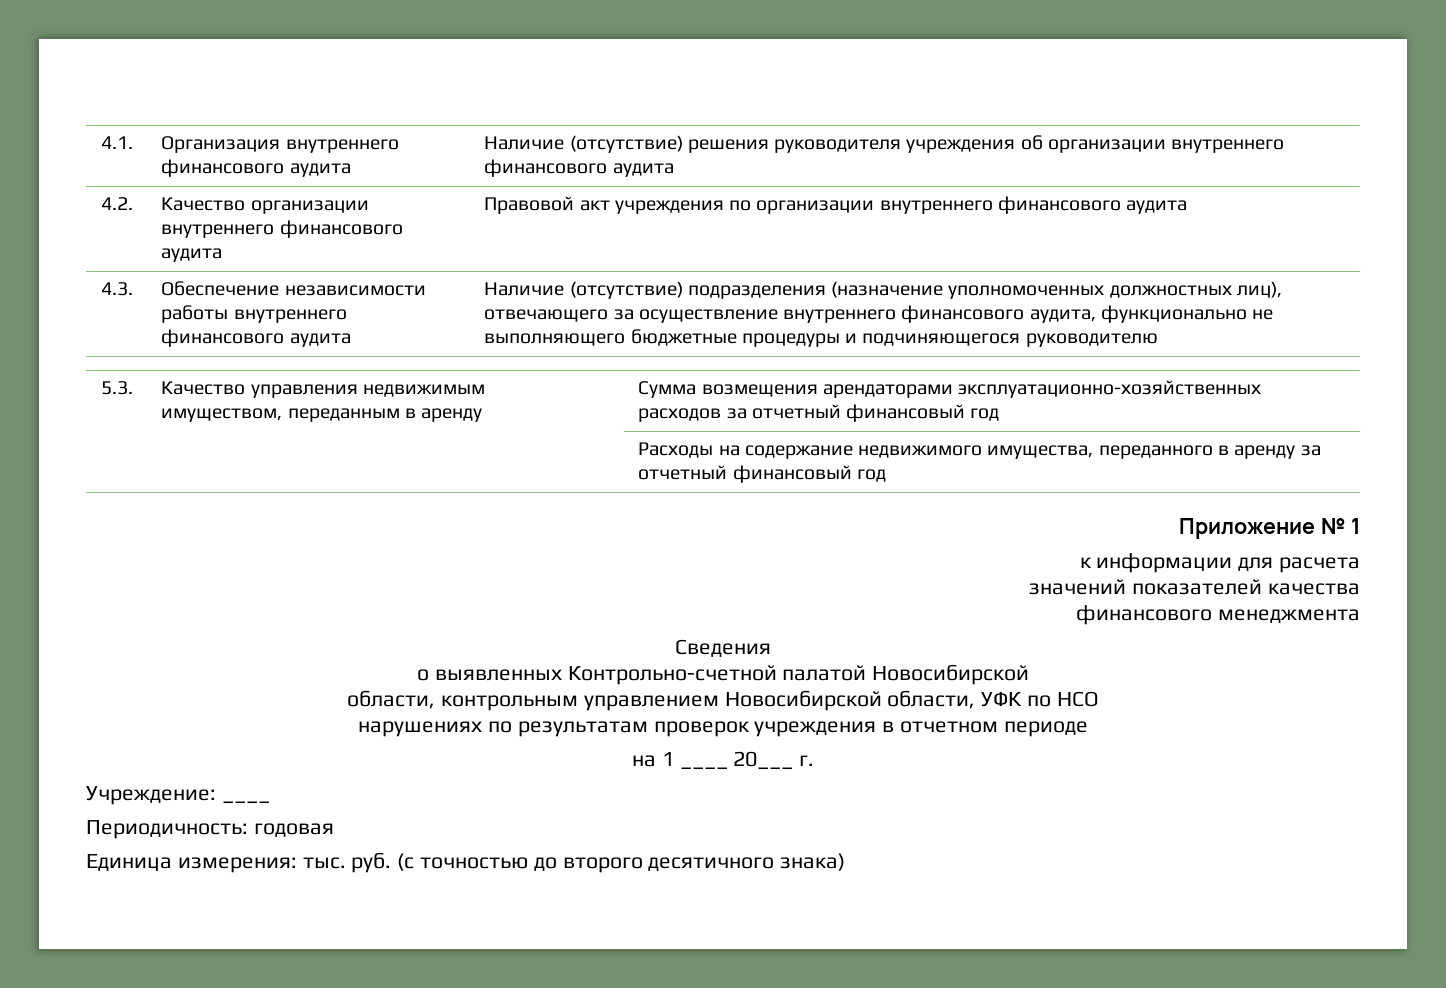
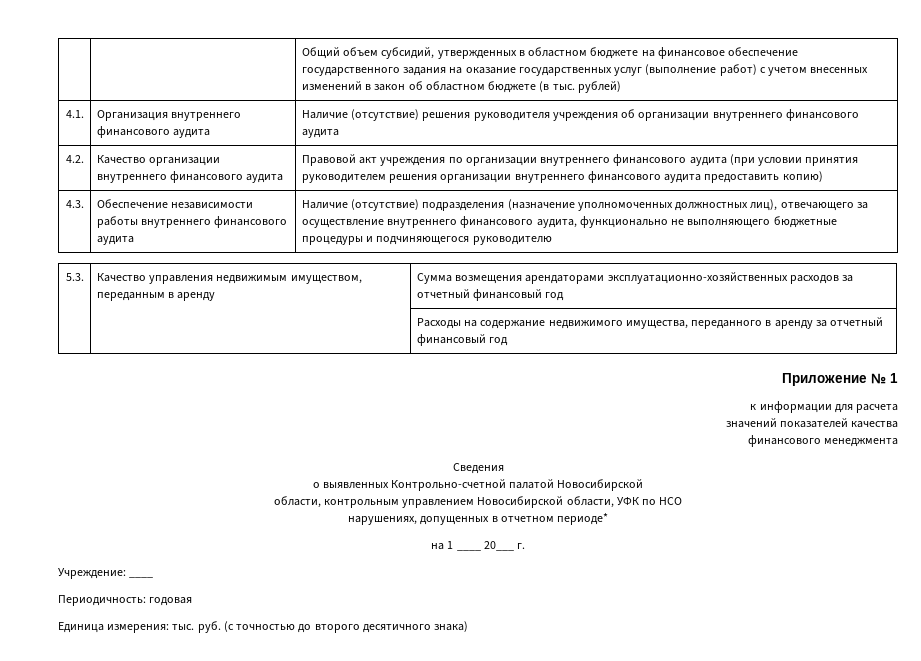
+ | | Общий объем субсидий, утвержденных в областном бюджете на финансовое обеспечение государственного задания на оказание государственных услуг (выполнение работ) с учетом внесенных изменений в закон об областном бюджете (в тыс. рублей)
- 4.2. | Качество организации внутреннего финансового аудита | Правовой акт учреждения по организации внутреннего финансового аудита
+ 4.2. | Качество организации внутреннего финансового аудита | Правовой акт учреждения по организации внутреннего финансового аудита (при условии принятия руководителем решения организации внутреннего финансового аудита предоставить копию)
- нарушениях по результатам проверок учреждения в отчетном периоде
+ нарушениях, допущенных в отчетном периоде*

